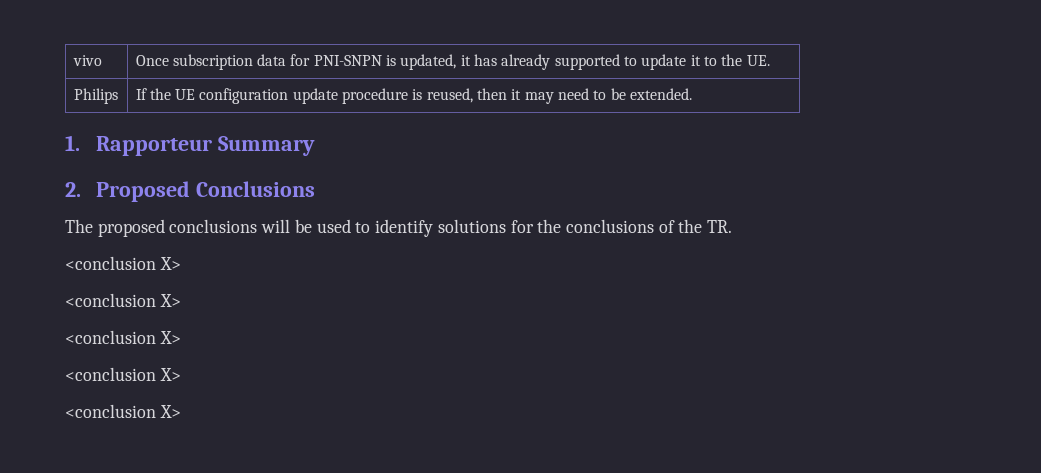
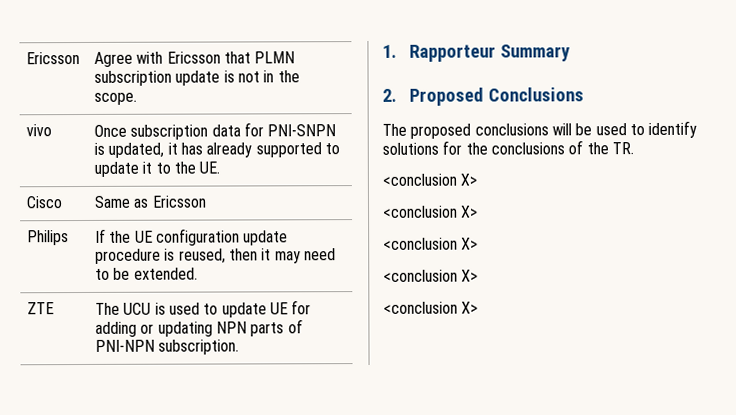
+ Ericsson | Agree with Ericsson that PLMN subscription update is not in the scope.
+ Cisco | Same as Ericsson
+ ZTE | The UCU is used to update UE for adding or updating NPN parts of PNI-NPN subscription.

